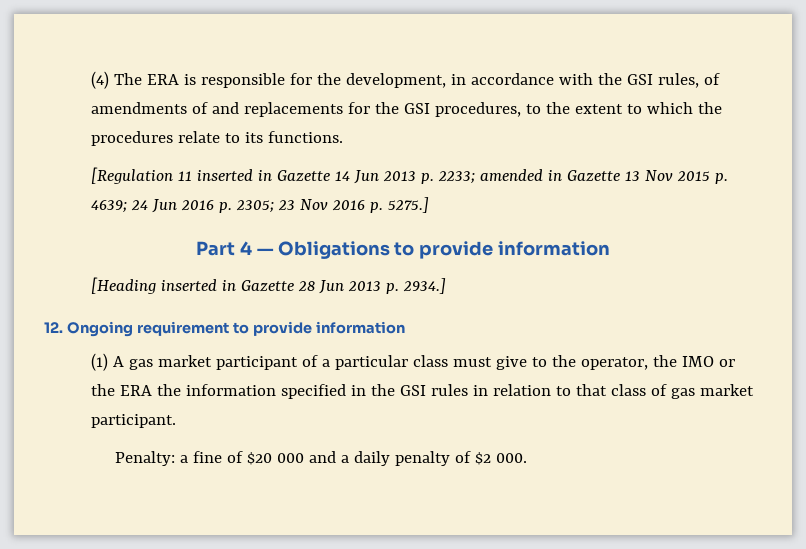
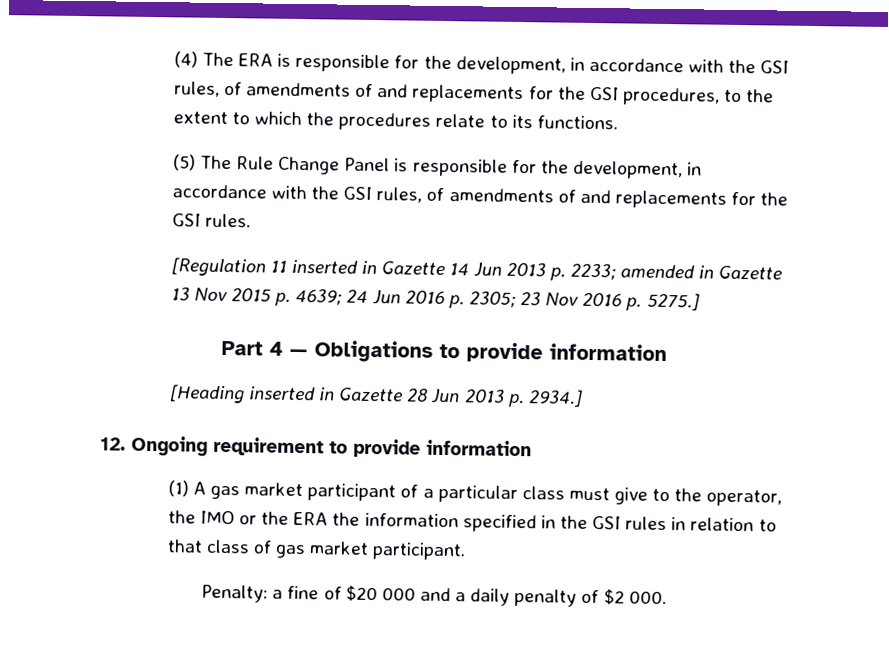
+ (5) The Rule Change Panel is responsible for the development, in accordance with the GSI rules, of amendments of and replacements for the GSI rules.

